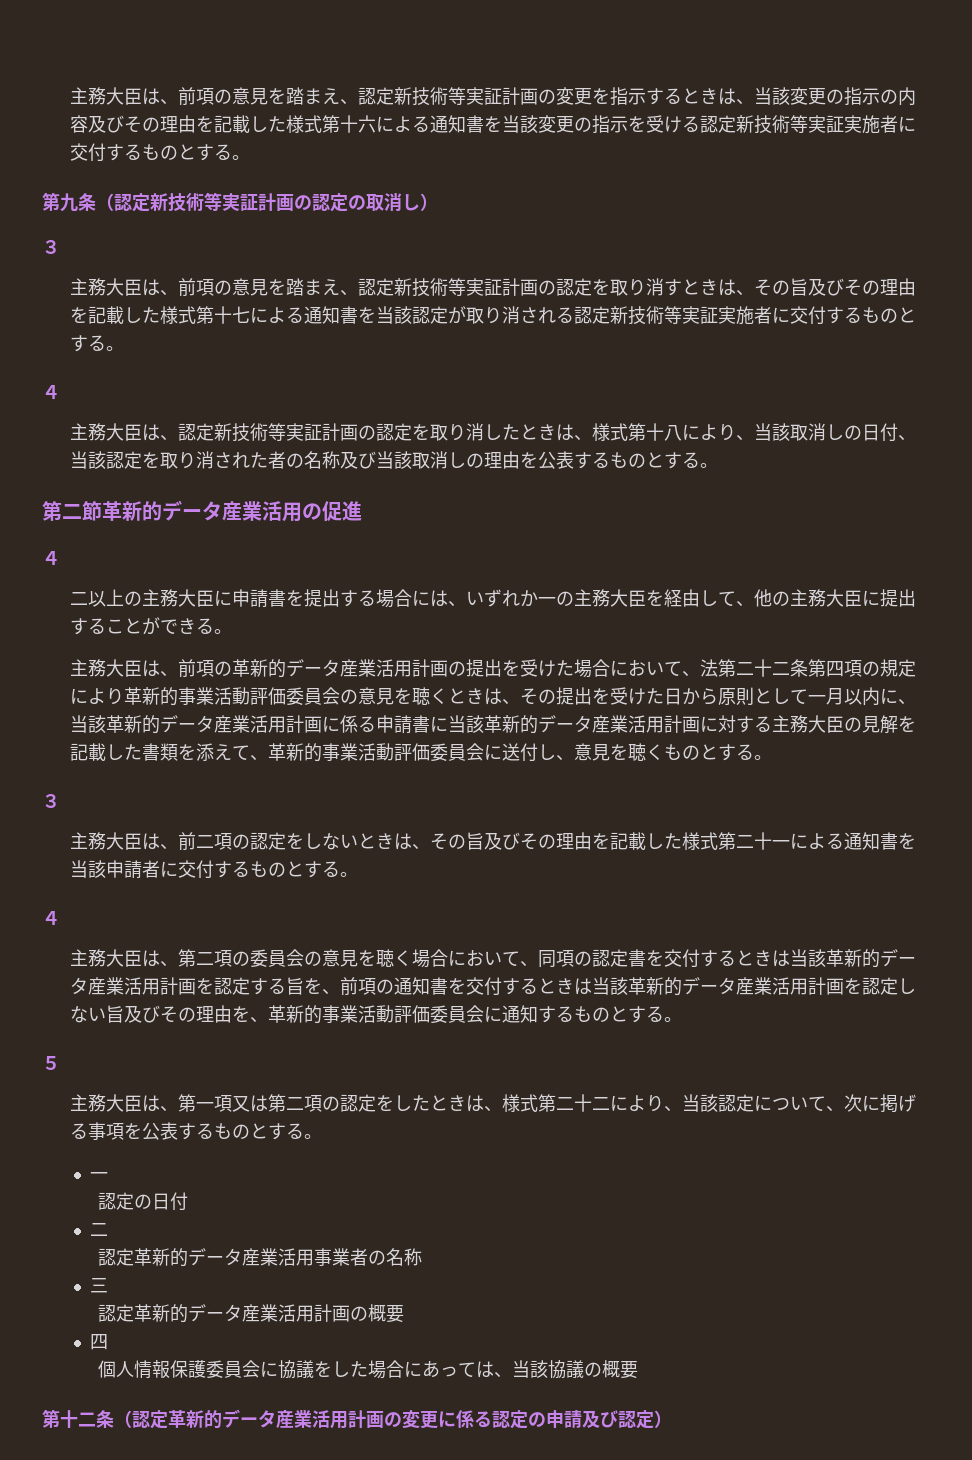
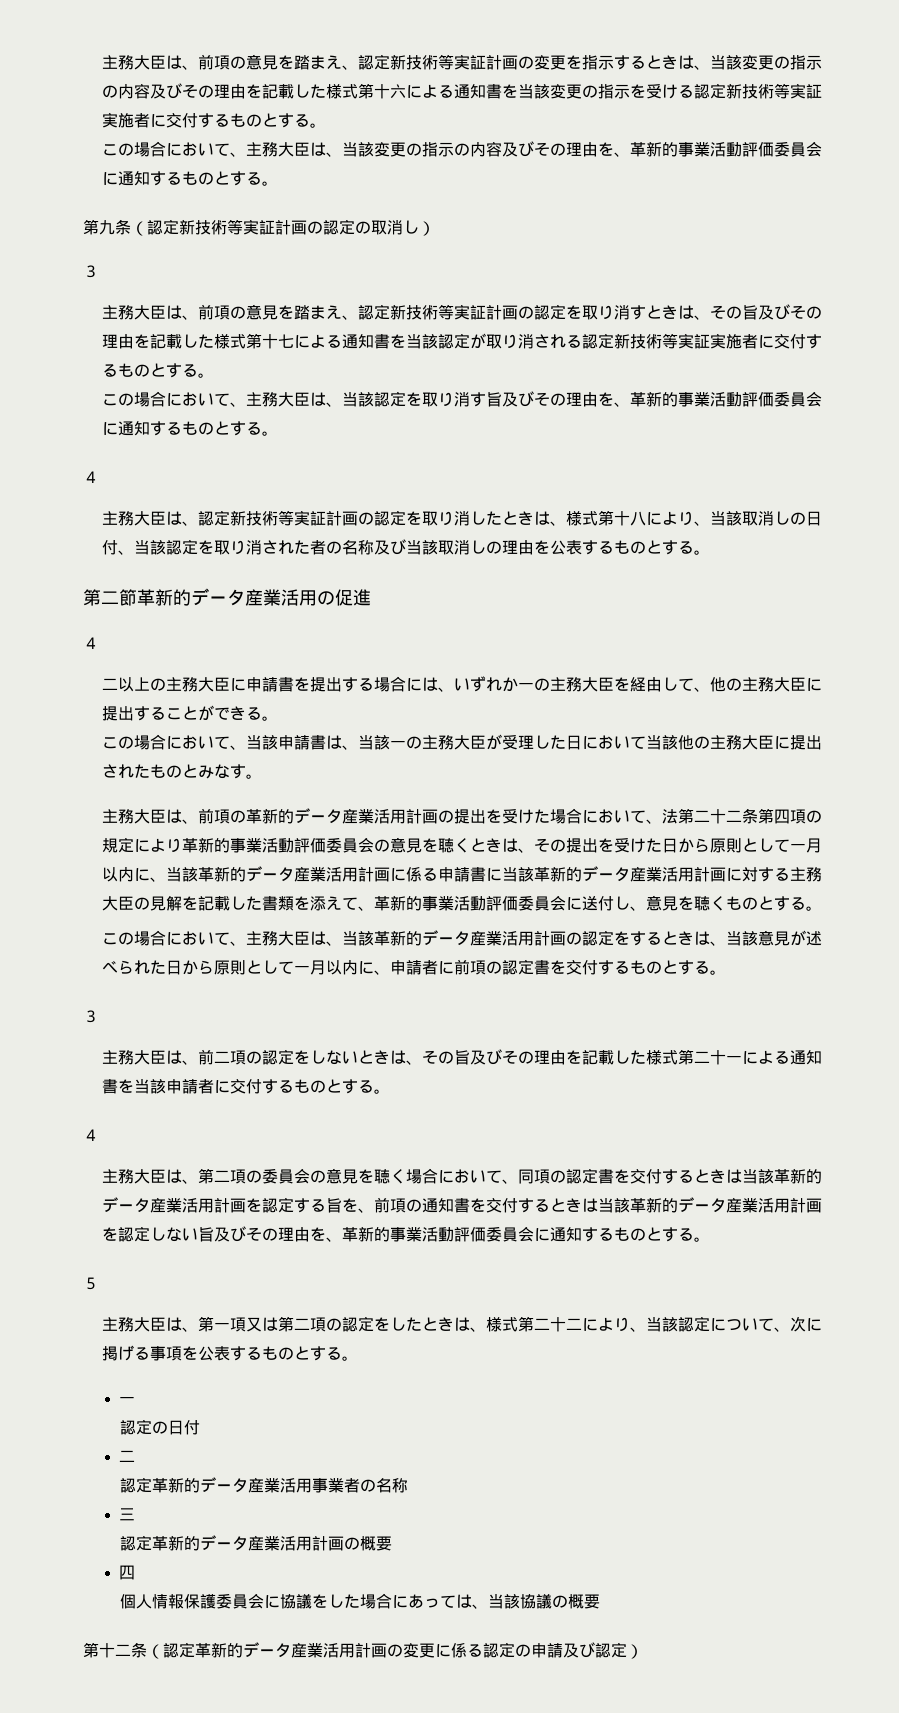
+ この場合において、主務大臣は、当該変更の指示の内容及びその理由を、革新的事業活動評価委員会に通知するものとする。
+ この場合において、主務大臣は、当該認定を取り消す旨及びその理由を、革新的事業活動評価委員会に通知するものとする。
+ この場合において、当該申請書は、当該一の主務大臣が受理した日において当該他の主務大臣に提出されたものとみなす。
+ この場合において、主務大臣は、当該革新的データ産業活用計画の認定をするときは、当該意見が述べられた日から原則として一月以内に、申請者に前項の認定書を交付するものとする。

